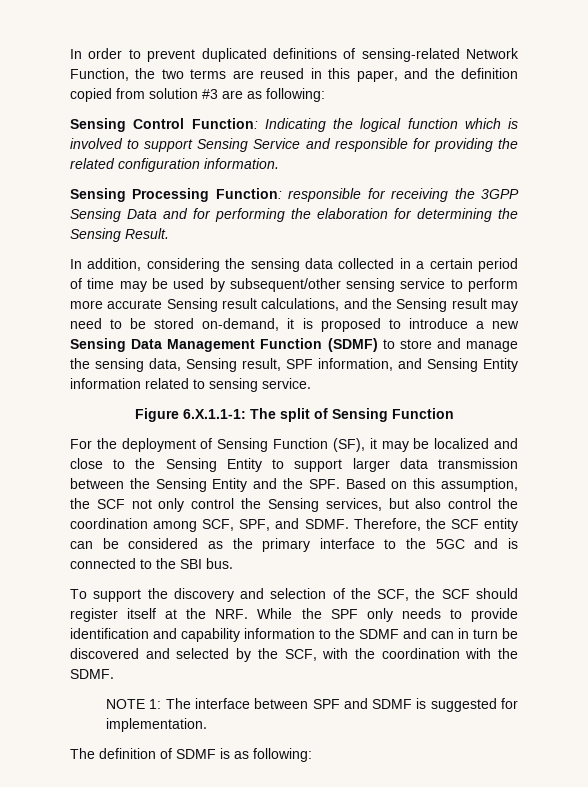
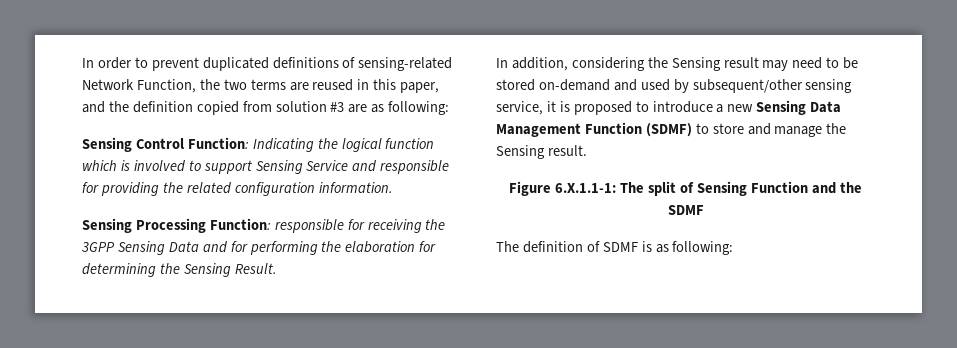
- In addition, considering the sensing data collected in a certain period of time may be used by subsequent/other sensing service to perform more accurate Sensing result calculations, and the Sensing result may need to be stored on-demand, it is proposed to introduce a new Sensing Data Management Function (SDMF) to store and manage the sensing data, Sensing result, SPF information, and Sensing Entity information related to sensing service.
+ In addition, considering the Sensing result may need to be stored on-demand and used by subsequent/other sensing service, it is proposed to introduce a new Sensing Data Management Function (SDMF) to store and manage the Sensing result.
- Figure 6.X.1.1-1: The split of Sensing Function
- For the deployment of Sensing Function (SF), it may be localized and close to the Sensing Entity to support larger data transmission between the Sensing Entity and the SPF. Based on this assumption, the SCF not only control the Sensing services, but also control the coordination among SCF, SPF, and SDMF. Therefore, the SCF entity can be considered as the primary interface to the 5GC and is connected to the SBI bus.
- To support the discovery and selection of the SCF, the SCF should register itself at the NRF. While the SPF only needs to provide identification and capability information to the SDMF and can in turn be discovered and selected by the SCF, with the coordination with the SDMF.
- NOTE 1: The interface between SPF and SDMF is suggested for implementation.
+ Figure 6.X.1.1-1: The split of Sensing Function and the SDMF

